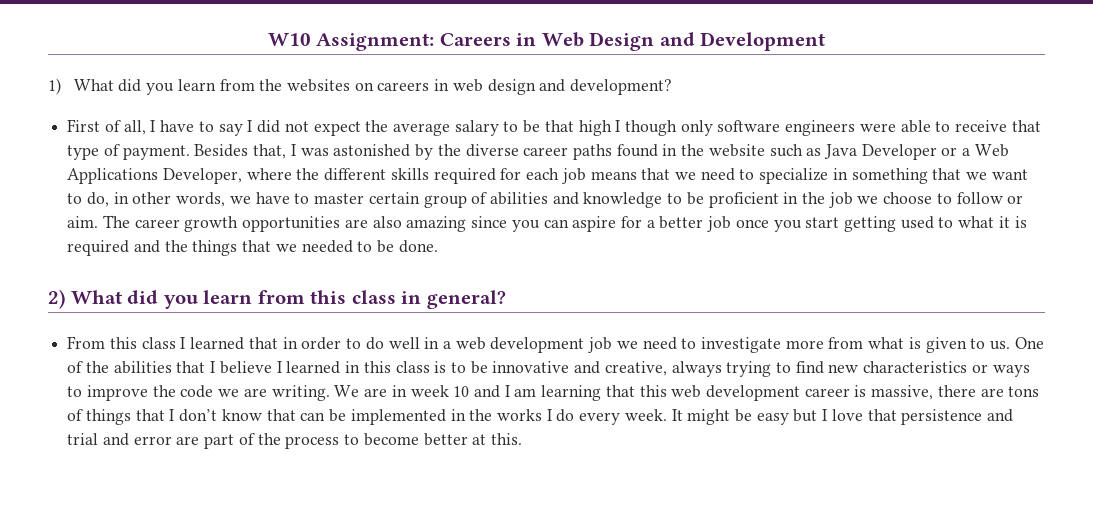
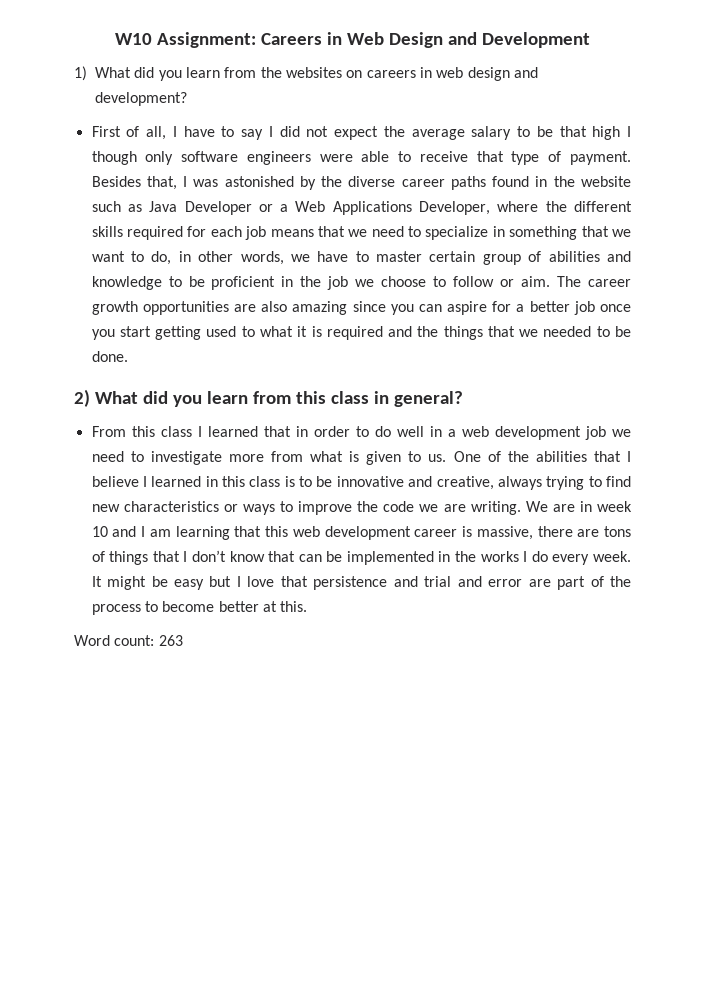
+ Word count: 263

